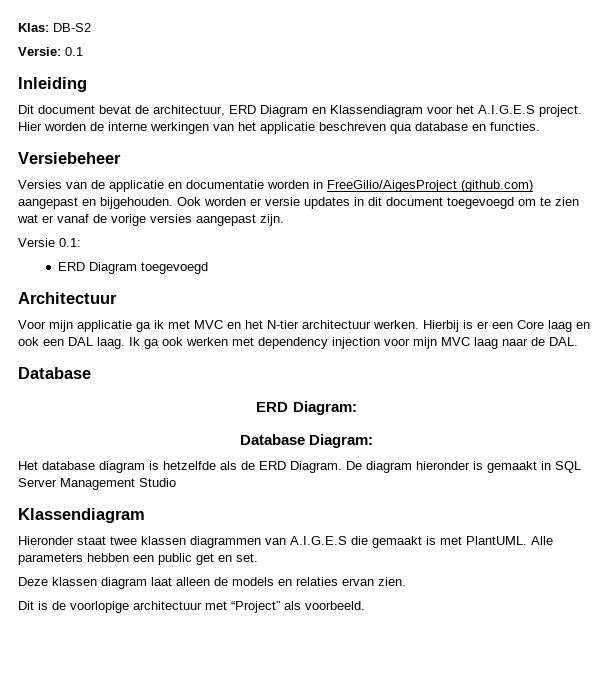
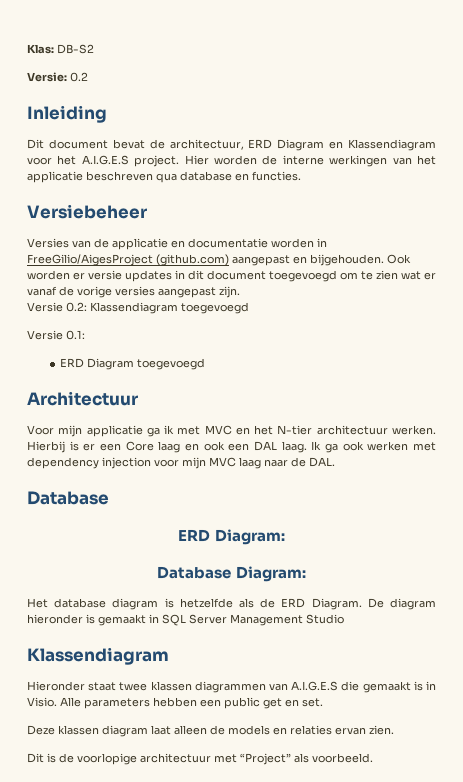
- Versie: 0.1
+ Versie: 0.2
+ Versie 0.2: Klassendiagram toegevoegd
- Hieronder staat twee klassen diagrammen van A.I.G.E.S die gemaakt is met PlantUML.
+ Hieronder staat twee klassen diagrammen van A.I.G.E.S die gemaakt is in Visio.

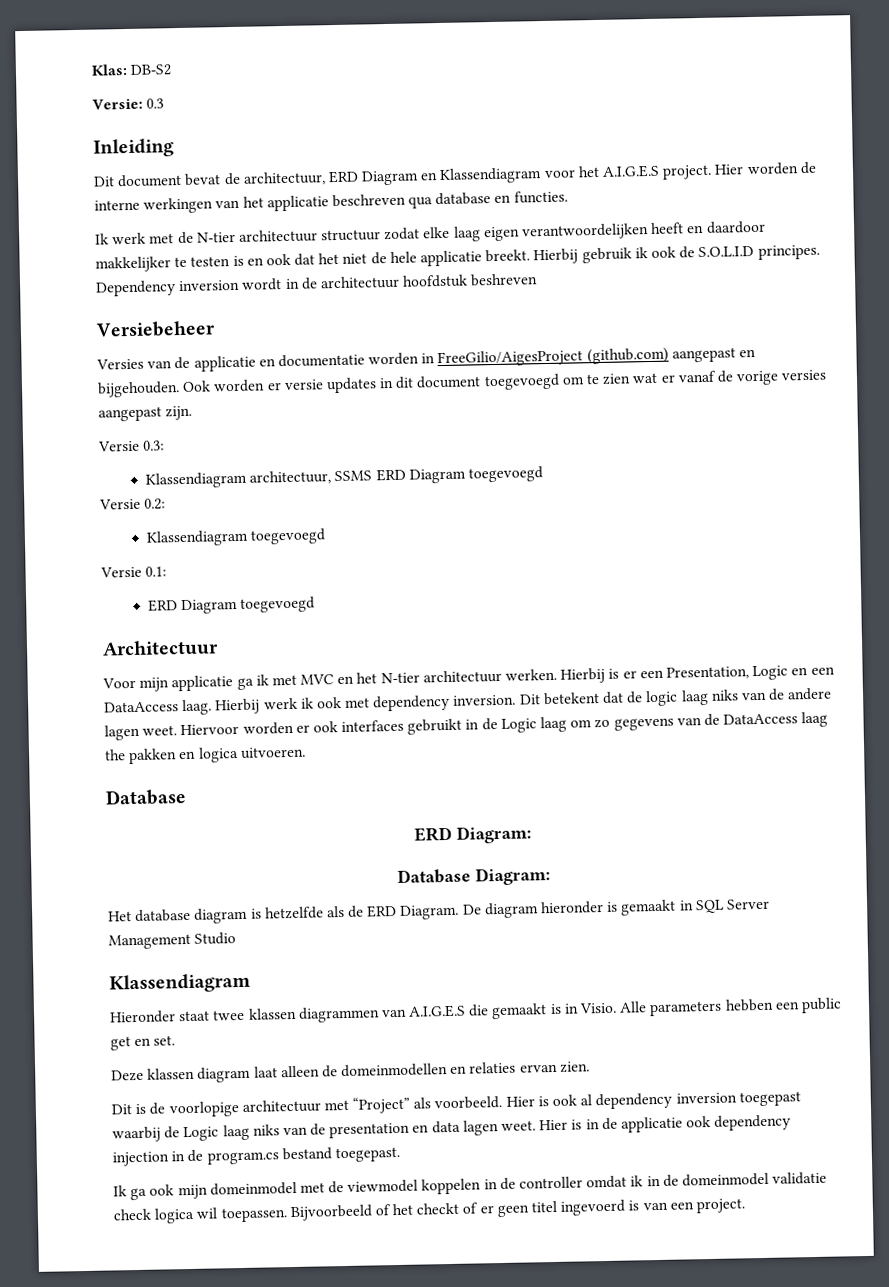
- Versie: 0.2
+ Versie: 0.3
+ Ik werk met de N-tier architectuur structuur zodat elke laag eigen verantwoordelijken heeft en daardoor makkelijker te testen is en ook dat het niet de hele applicatie breekt. Hierbij gebruik ik ook de S.O.L.I.D principes. Dependency inversion wordt in de architectuur hoofdstuk beshreven
+ Versie 0.3:
+ Klassendiagram architectuur, SSMS ERD Diagram toegevoegd
- Versie 0.2: Klassendiagram toegevoegd
+ Versie 0.2:
+ Klassendiagram toegevoegd
- Hierbij is er een Core laag en ook een DAL laag. Ik ga ook werken met dependency injection voor mijn MVC laag naar de DAL.
+ Hierbij is er een Presentation, Logic en een DataAccess laag. Hierbij werk ik ook met dependency inversion. Dit betekent dat de logic laag niks van de andere lagen weet. Hiervoor worden er ook interfaces gebruikt in de Logic laag om zo gegevens van de DataAccess laag the pakken en logica uitvoeren.
- Deze klassen diagram laat alleen de models en relaties ervan zien.
+ Deze klassen diagram laat alleen de domeinmodellen en relaties ervan zien.
+ Hier is ook al dependency inversion toegepast waarbij de Logic laag niks van de presentation en data lagen weet. Hier is in de applicatie ook dependency injection in de program.cs bestand toegepast.
+ Ik ga ook mijn domeinmodel met de viewmodel koppelen in de controller omdat ik in de domeinmodel validatie check logica wil toepassen. Bijvoorbeeld of het checkt of er geen titel ingevoerd is van een project.

